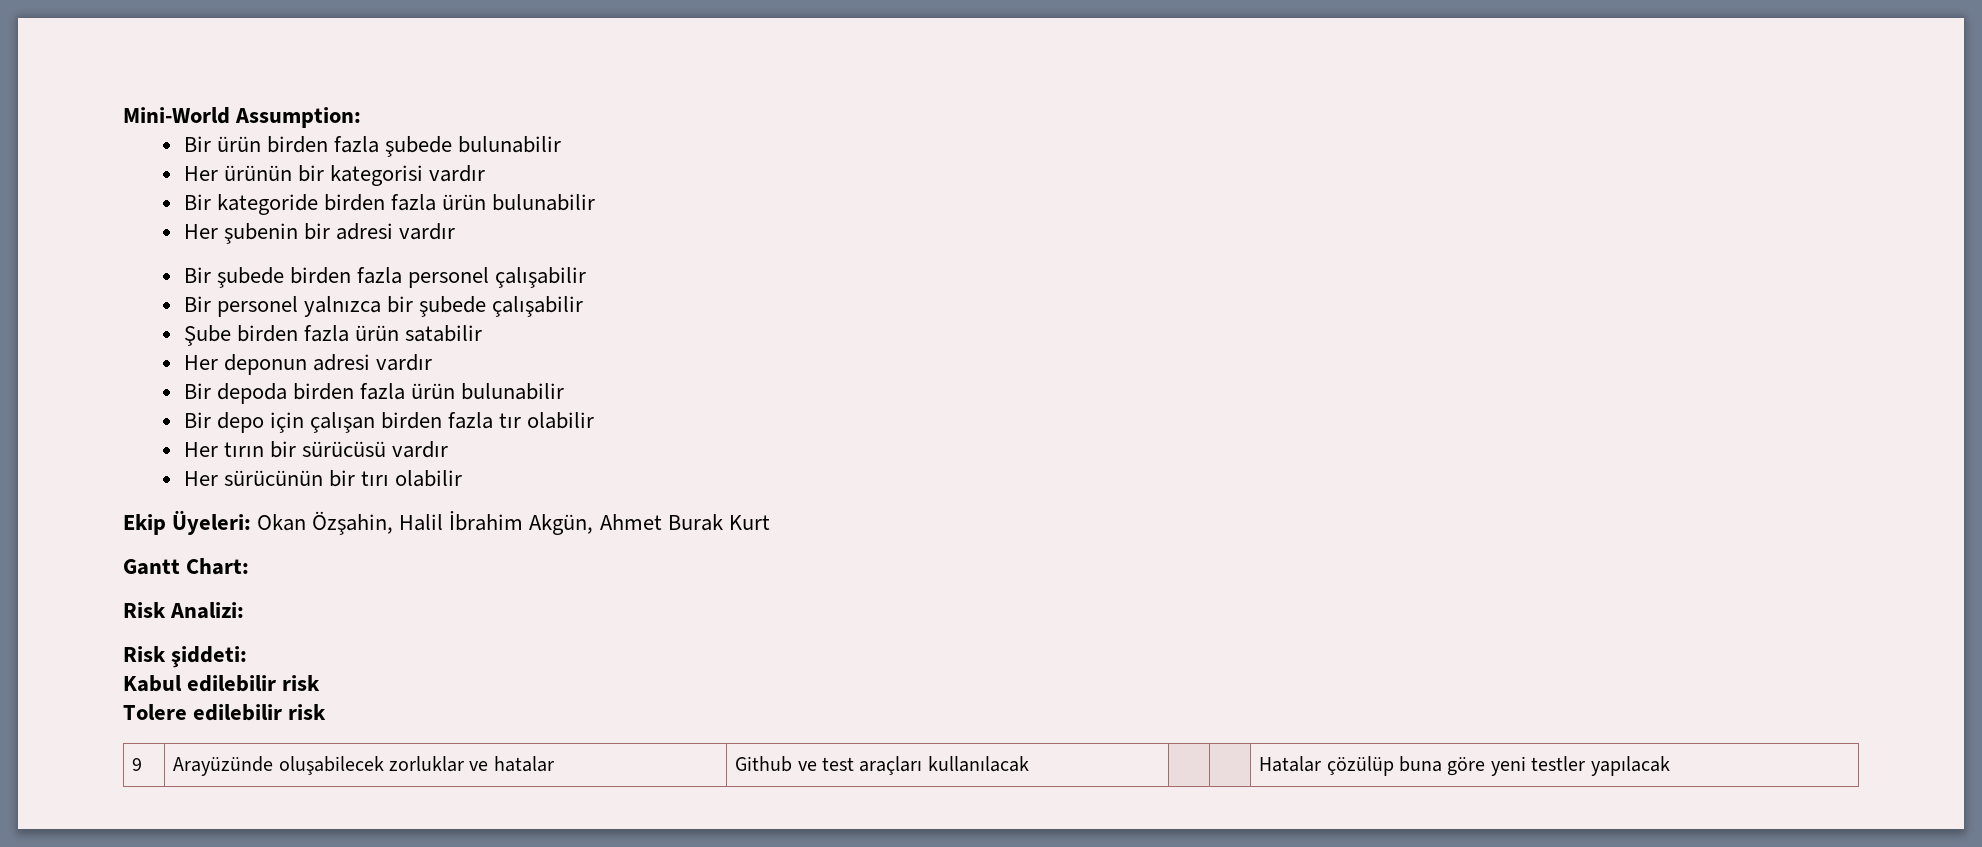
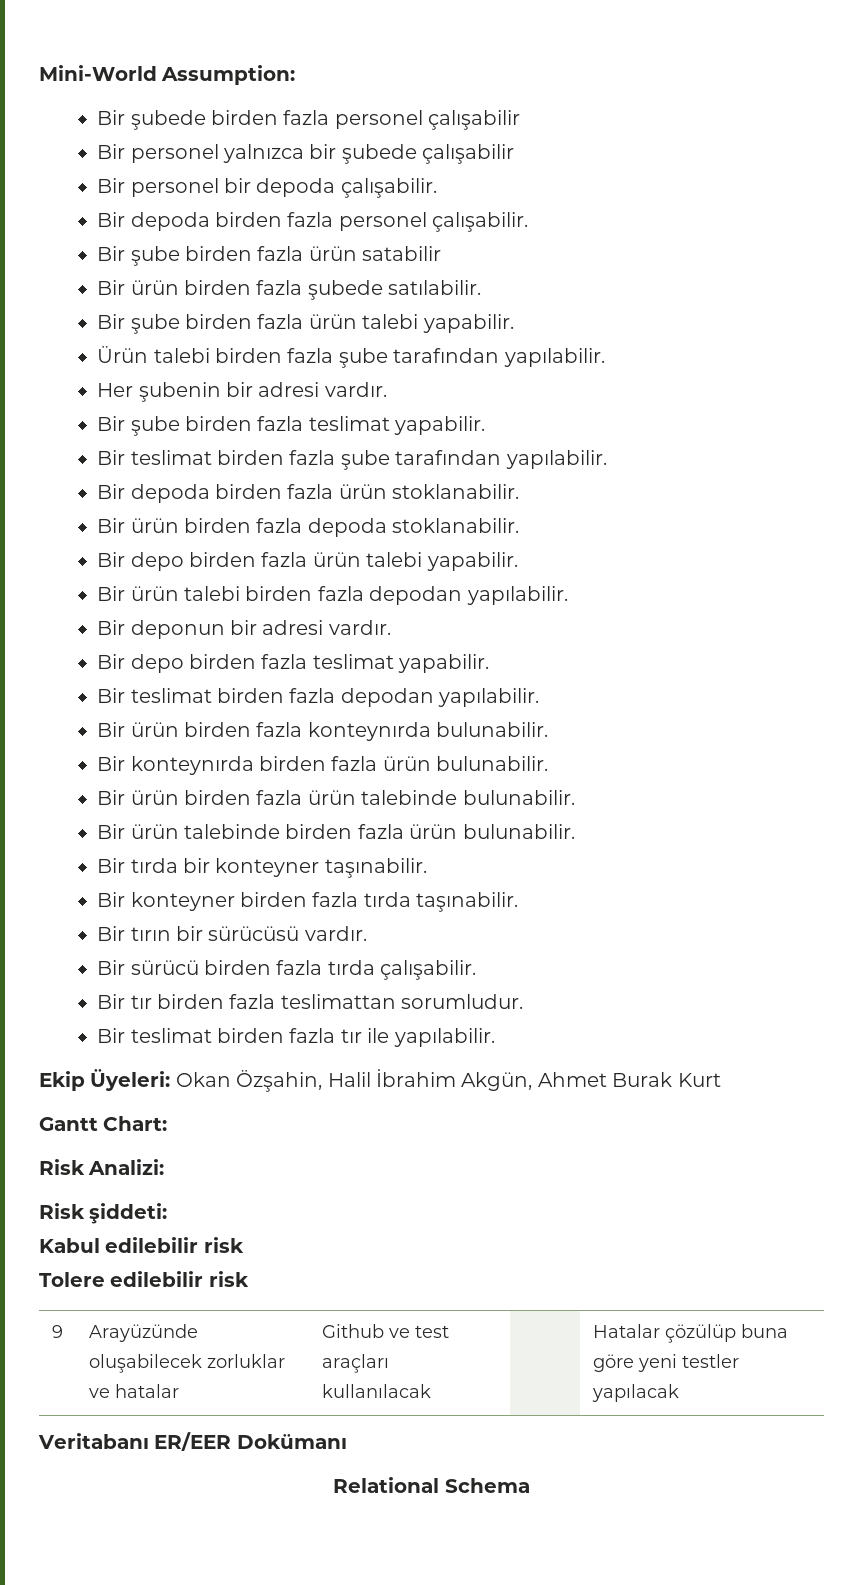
- Bir ürün birden fazla şubede bulunabilir
- Her ürünün bir kategorisi vardır
- Bir kategoride birden fazla ürün bulunabilir
- Her şubenin bir adresi vardır
- Şube birden fazla ürün satabilir
- Her deponun adresi vardır
+ Bir personel bir depoda çalışabilir.
+ Bir depoda birden fazla personel çalışabilir.
+ Bir şube birden fazla ürün satabilir
+ Bir ürün birden fazla şubede satılabilir.
+ Bir şube birden fazla ürün talebi yapabilir.
+ Ürün talebi birden fazla şube tarafından yapılabilir.
+ Her şubenin bir adresi vardır.
+ Bir şube birden fazla teslimat yapabilir.
+ Bir teslimat birden fazla şube tarafından yapılabilir.
- Bir depoda birden fazla ürün bulunabilir
- Bir depo için çalışan birden fazla tır olabilir
- Her tırın bir sürücüsü vardır
- Her sürücünün bir tırı olabilir
+ Bir depoda birden fazla ürün stoklanabilir.
+ Bir ürün birden fazla depoda stoklanabilir.
+ Bir depo birden fazla ürün talebi yapabilir.
+ Bir ürün talebi birden fazla depodan yapılabilir.
+ Bir deponun bir adresi vardır.
+ Bir depo birden fazla teslimat yapabilir.
+ Bir teslimat birden fazla depodan yapılabilir.
+ Bir ürün birden fazla konteynırda bulunabilir.
+ Bir konteynırda birden fazla ürün bulunabilir.
+ Bir ürün birden fazla ürün talebinde bulunabilir.
+ Bir ürün talebinde birden fazla ürün bulunabilir.
+ Bir tırda bir konteyner taşınabilir.
+ Bir konteyner birden fazla tırda taşınabilir.
+ Bir tırın bir sürücüsü vardır.
+ Bir sürücü birden fazla tırda çalışabilir.
+ Bir tır birden fazla teslimattan sorumludur.
+ Bir teslimat birden fazla tır ile yapılabilir.
+ Veritabanı ER/EER Dokümanı
+ Relational Schema

